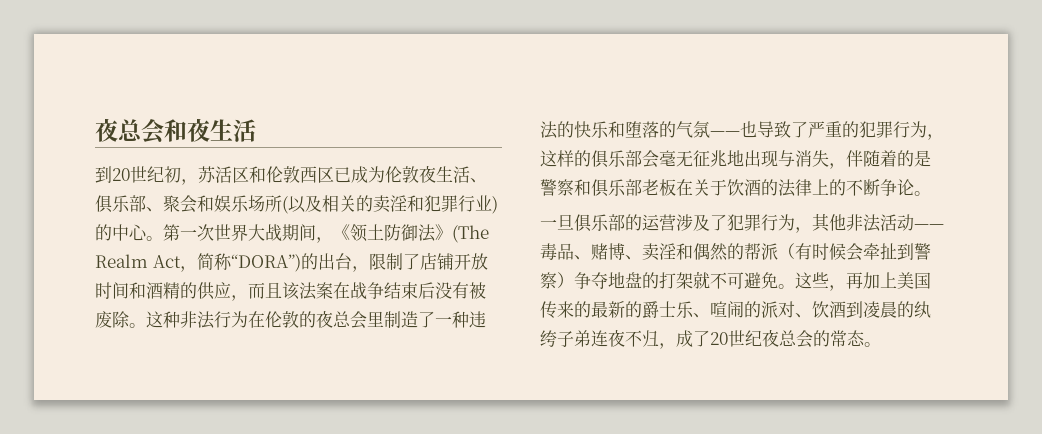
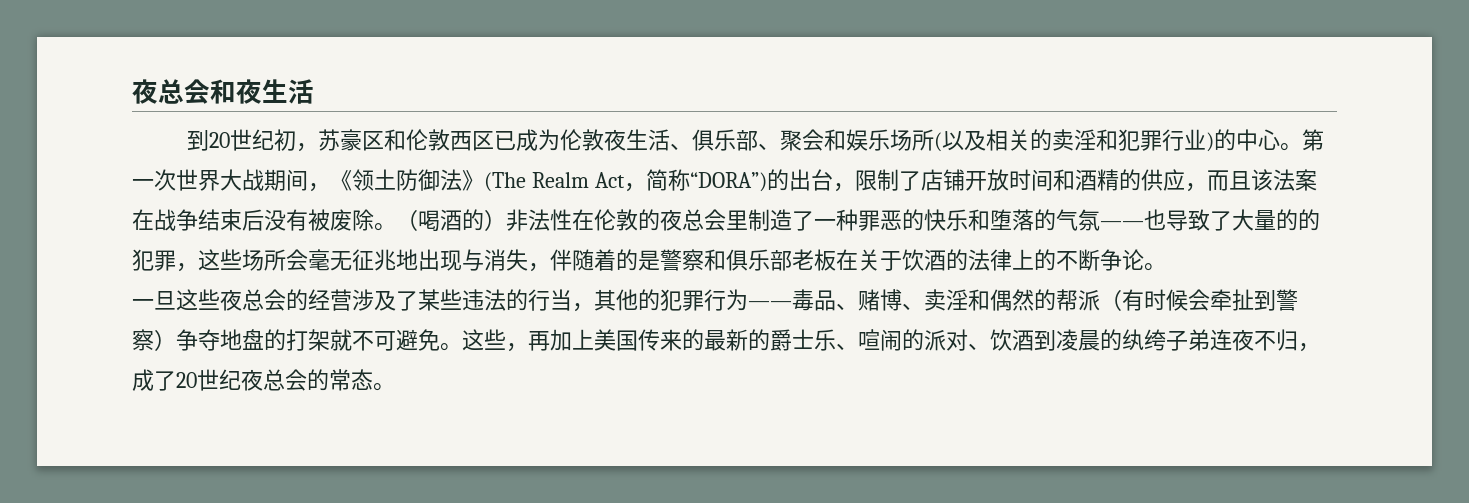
- 到20世纪初，苏活区和伦敦西区已成为伦敦夜生活、俱乐部、聚会和娱乐场所(以及相关的卖淫和犯罪行业)的中心。
+ 到20世纪初，苏豪区和伦敦西区已成为伦敦夜生活、俱乐部、聚会和娱乐场所(以及相关的卖淫和犯罪行业)的中心。
- 这种非法行为在伦敦的夜总会里制造了一种违法的快乐和堕落的气氛——也导致了严重的犯罪行为，这样的俱乐部会毫无征兆地出现与消失，伴随着的是警察和俱乐部老板在关于饮酒的法律上的不断争论。
+ （喝酒的）非法性在伦敦的夜总会里制造了一种罪恶的快乐和堕落的气氛——也导致了大量的的犯罪，这些场所会毫无征兆地出现与消失，伴随着的是警察和俱乐部老板在关于饮酒的法律上的不断争论。
- 一旦俱乐部的运营涉及了犯罪行为，其他非法活动——毒品、赌博、卖淫和偶然的帮派（有时候会牵扯到警察）争夺地盘的打架就不可避免。
+ 一旦这些夜总会的经营涉及了某些违法的行当，其他的犯罪行为——毒品、赌博、卖淫和偶然的帮派（有时候会牵扯到警察）争夺地盘的打架就不可避免。

